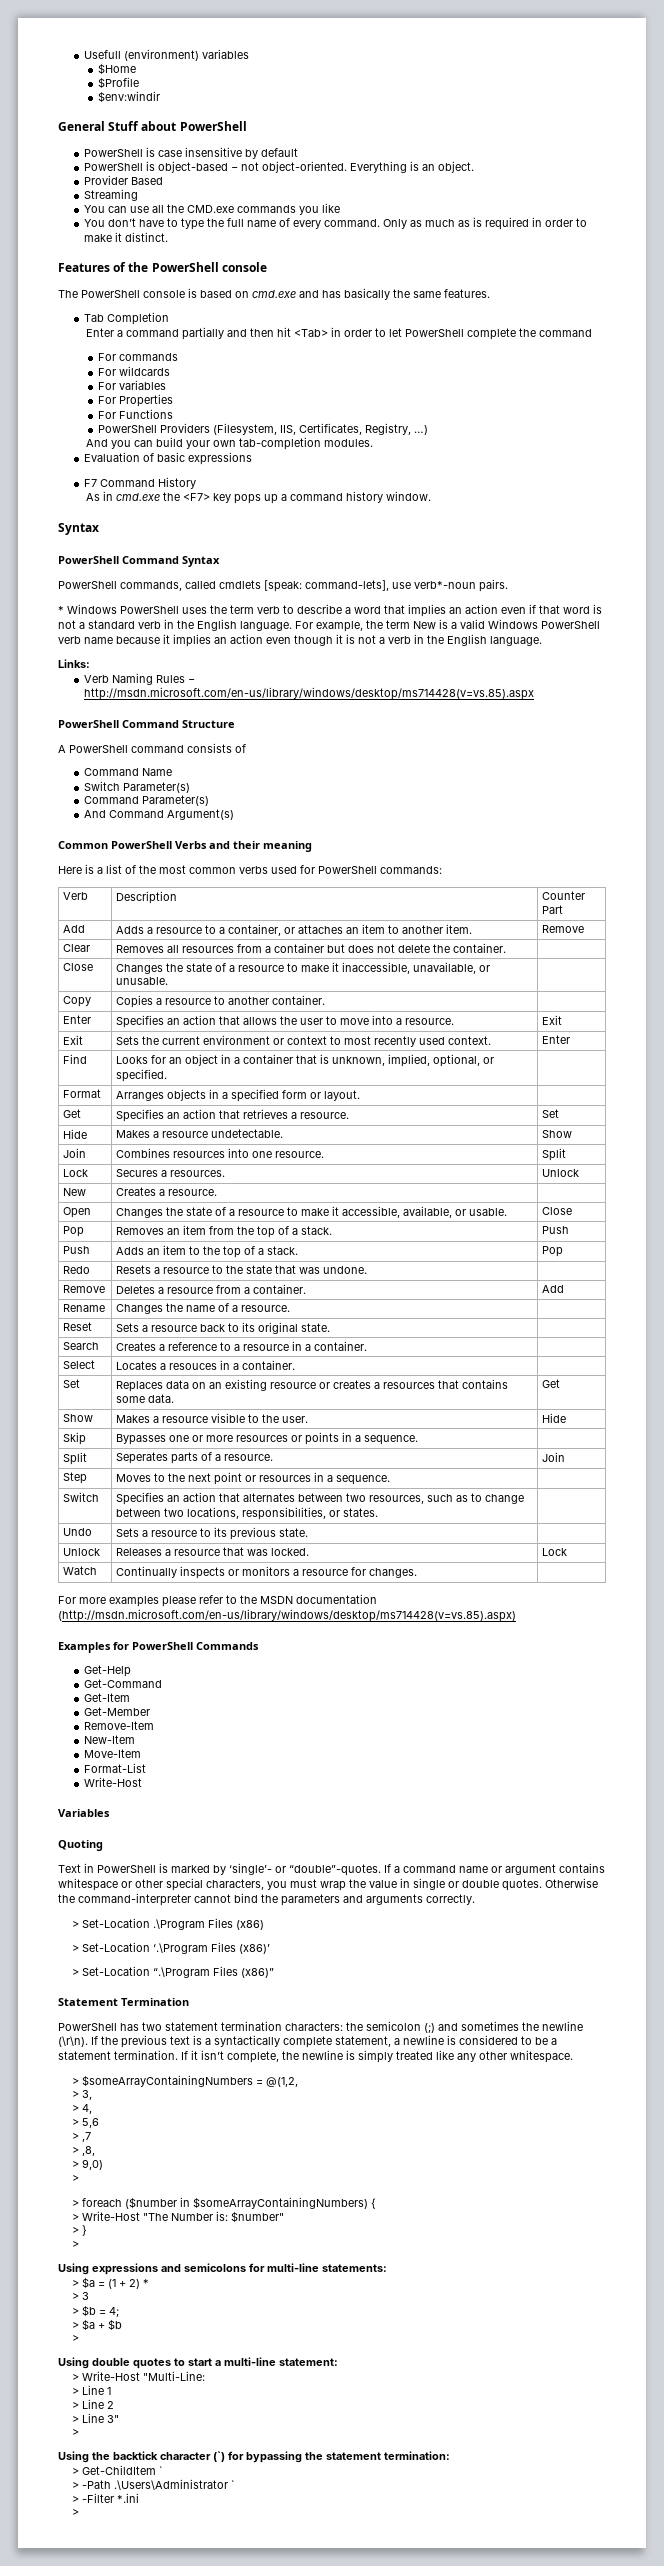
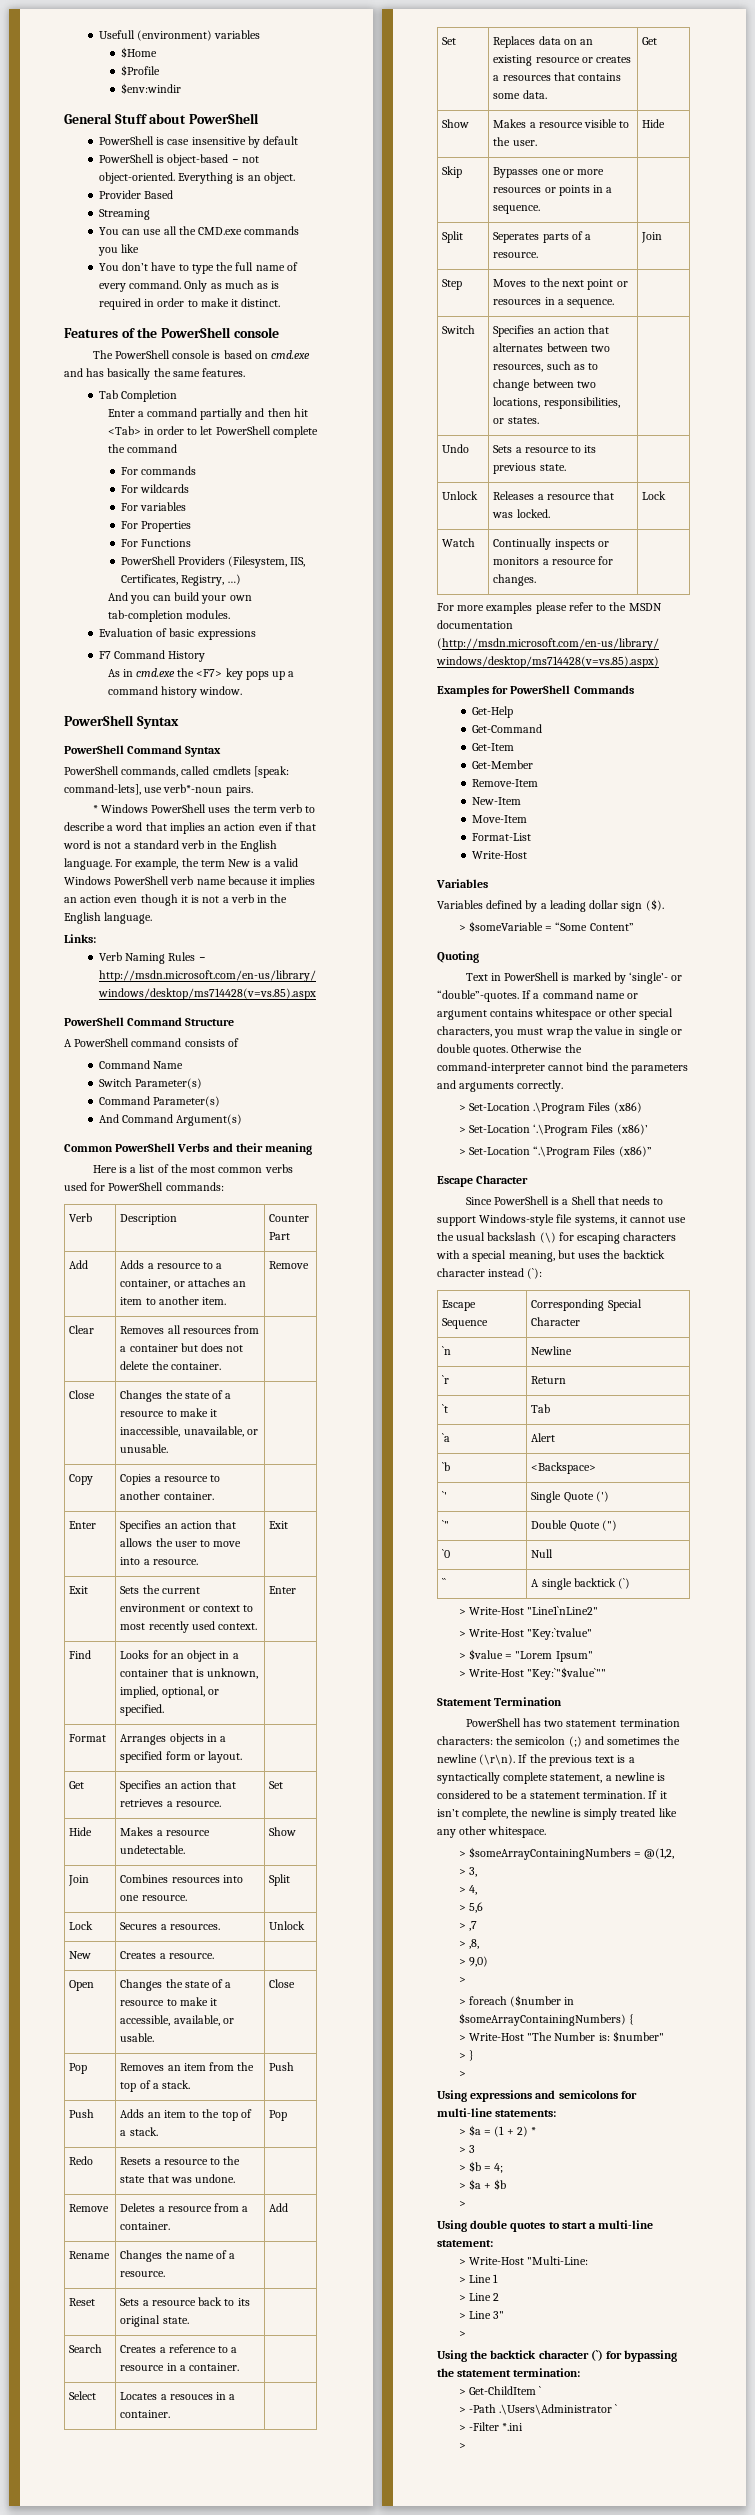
  As in cmd.exe the <F7> key pops up a command history window.
- Syntax
+ PowerShell Syntax
+ Variables defined by a leading dollar sign ($).
+ > $someVariable = “Some Content”
+ Escape Character
+ Since PowerShell is a Shell that needs to support Windows-style file systems, it cannot use the usual backslash (\) for escaping characters with a special meaning, but uses the backtick character instead (`):
+ Escape Sequence | Corresponding Special Character
+ `n | Newline
+ `r | Return
+ `t | Tab
+ `a | Alert
+ `b | <Backspace>
+ `' | Single Quote (')
+ `" | Double Quote (")
+ `0 | Null
+ `` | A single backtick (`)
+ > Write-Host "Line1`nLine2"
+ > Write-Host "Key:`tvalue"
+ > $value = "Lorem Ipsum"
+ > Write-Host "Key:`"$value`""

